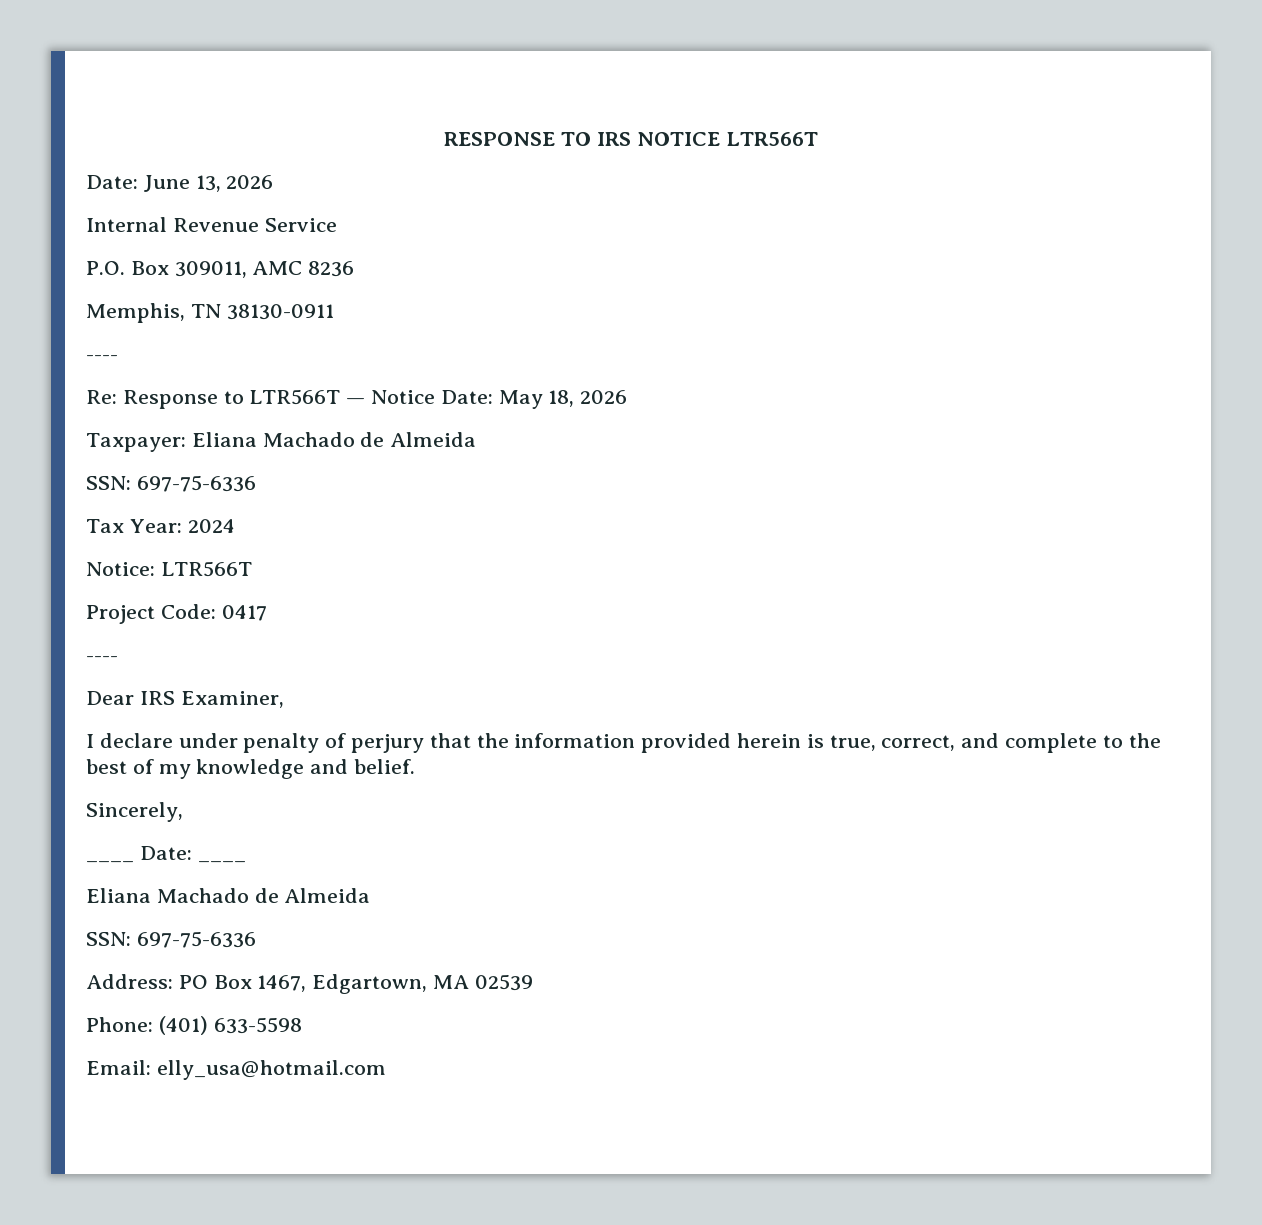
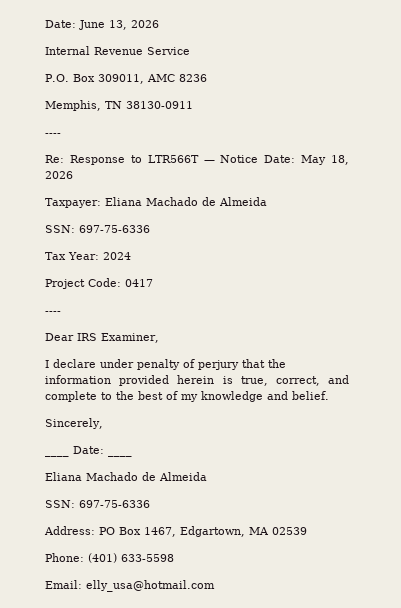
- RESPONSE TO IRS NOTICE LTR566T
- Notice: LTR566T

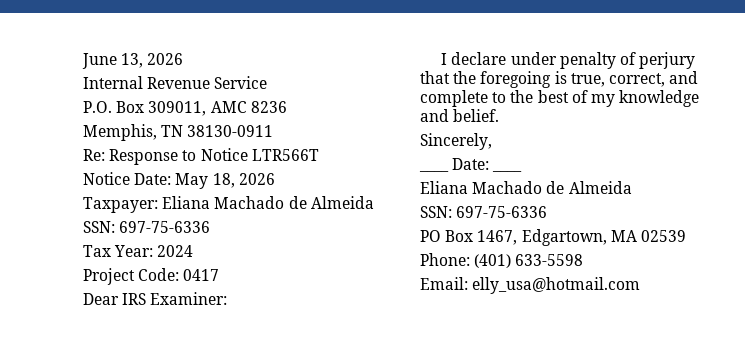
- Date: June 13, 2026
+ June 13, 2026
  Memphis, TN 38130-0911
- ----
- Re: Response to LTR566T — Notice Date: May 18, 2026
+ Re: Response to Notice LTR566T
+ Notice Date: May 18, 2026
  Project Code: 0417
- ----
- Dear IRS Examiner,
+ Dear IRS Examiner:
- I declare under penalty of perjury that the information provided herein is true, correct, and complete to the best of my knowledge and belief.
+ I declare under penalty of perjury that the foregoing is true, correct, and complete to the best of my knowledge and belief.
- Address: PO Box 1467, Edgartown, MA 02539
+ PO Box 1467, Edgartown, MA 02539

